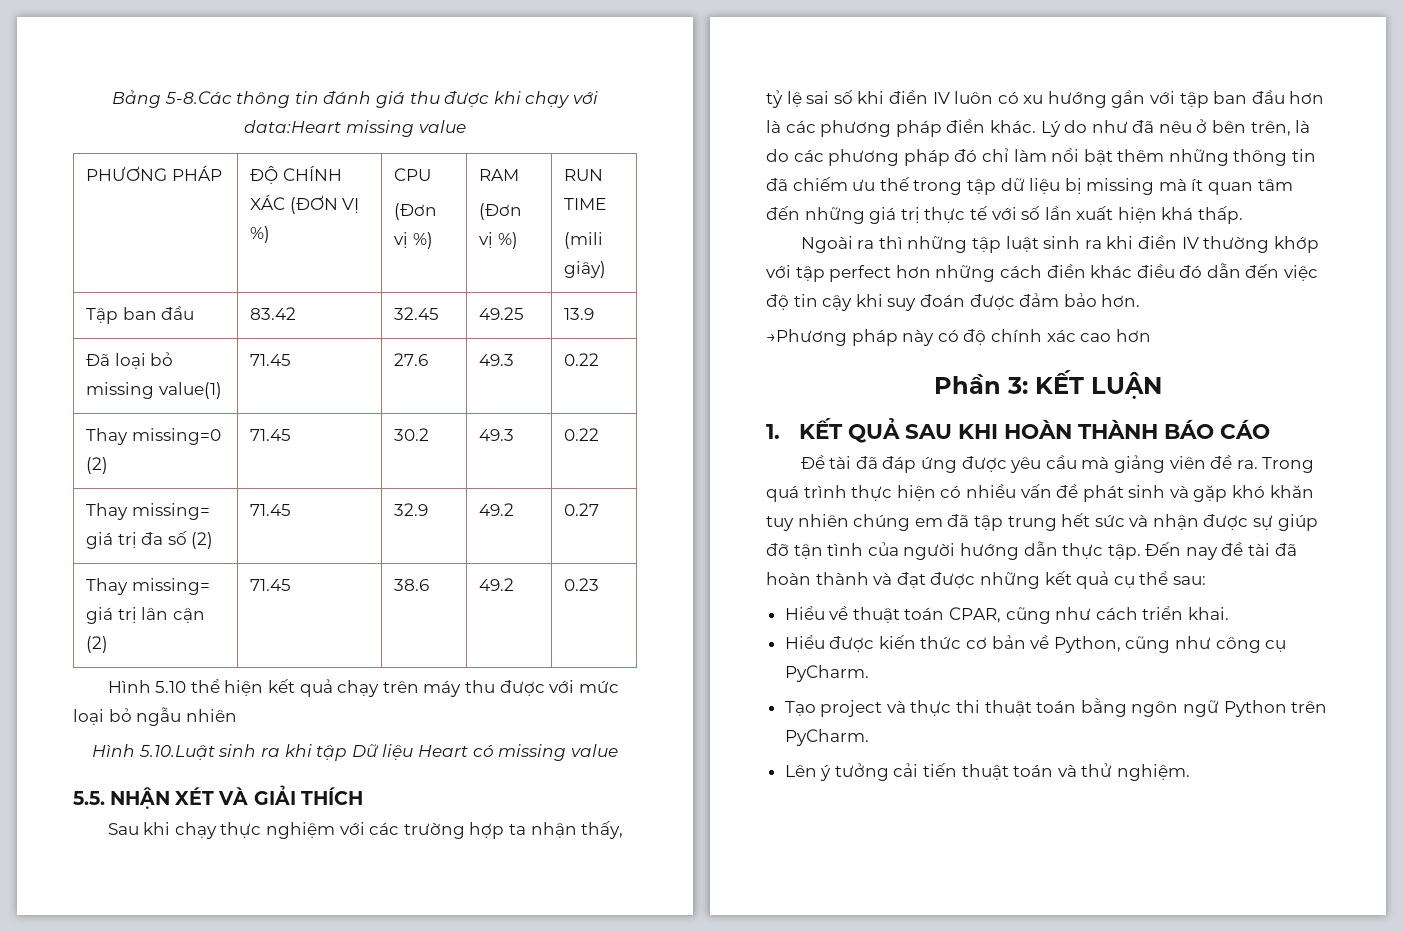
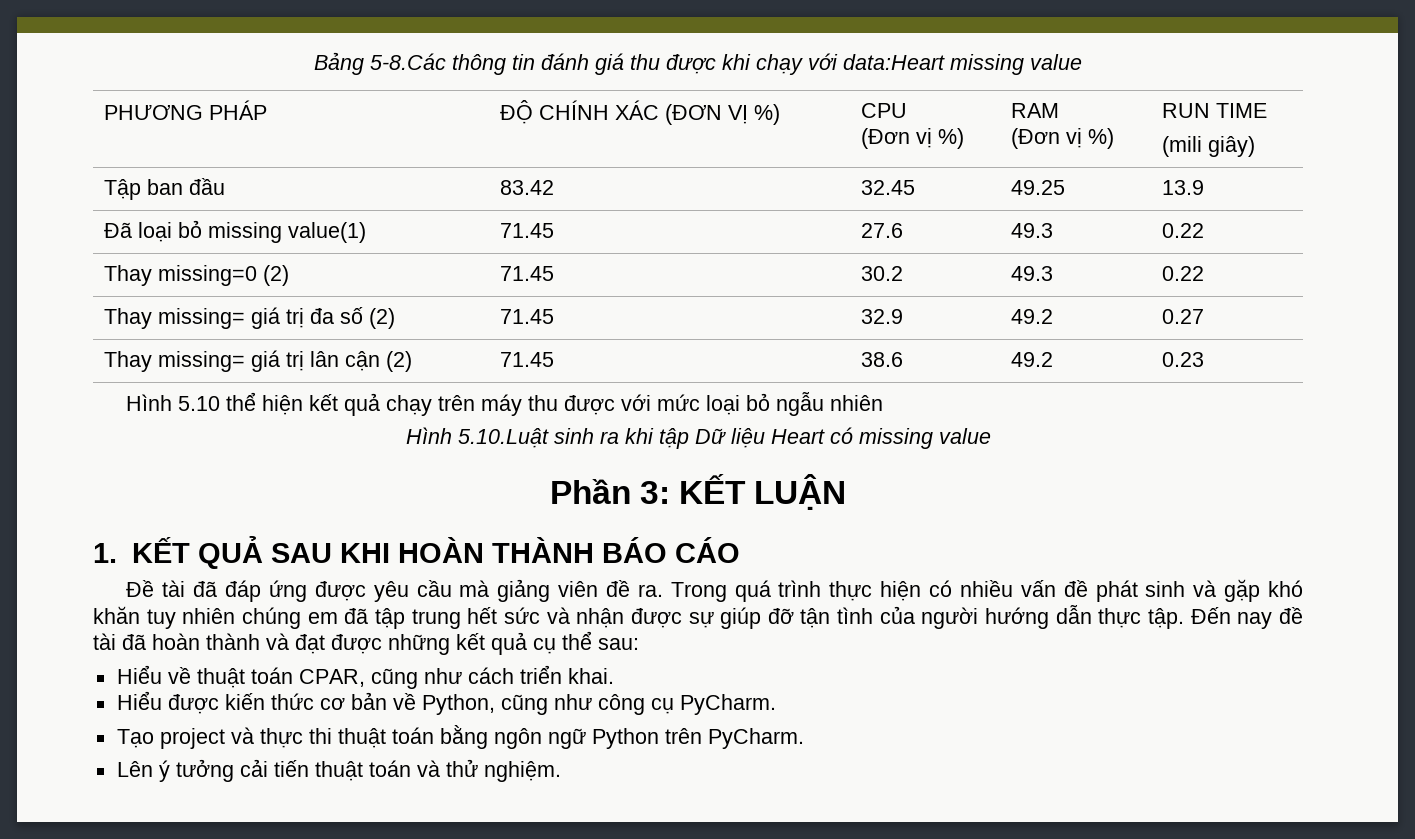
- 5.5. NHẬN XÉT VÀ GIẢI THÍCH
- Sau khi chạy thực nghiệm với các trường hợp ta nhận thấy, tỷ lệ sai số khi điền IV luôn có xu hướng gần với tập ban đầu hơn là các phương pháp điền khác. Lý do như đã nêu ở bên trên, là do các phương pháp đó chỉ làm nổi bật thêm những thông tin đã chiếm ưu thế trong tập dữ liệu bị missing mà ít quan tâm đến những giá trị thực tế với số lần xuất hiện khá thấp.
- Ngoài ra thì những tập luật sinh ra khi điền IV thường khớp với tập perfect hơn những cách điền khác điều đó dẫn đến việc độ tin cậy khi suy đoán được đảm bảo hơn.
- →Phương pháp này có độ chính xác cao hơn

